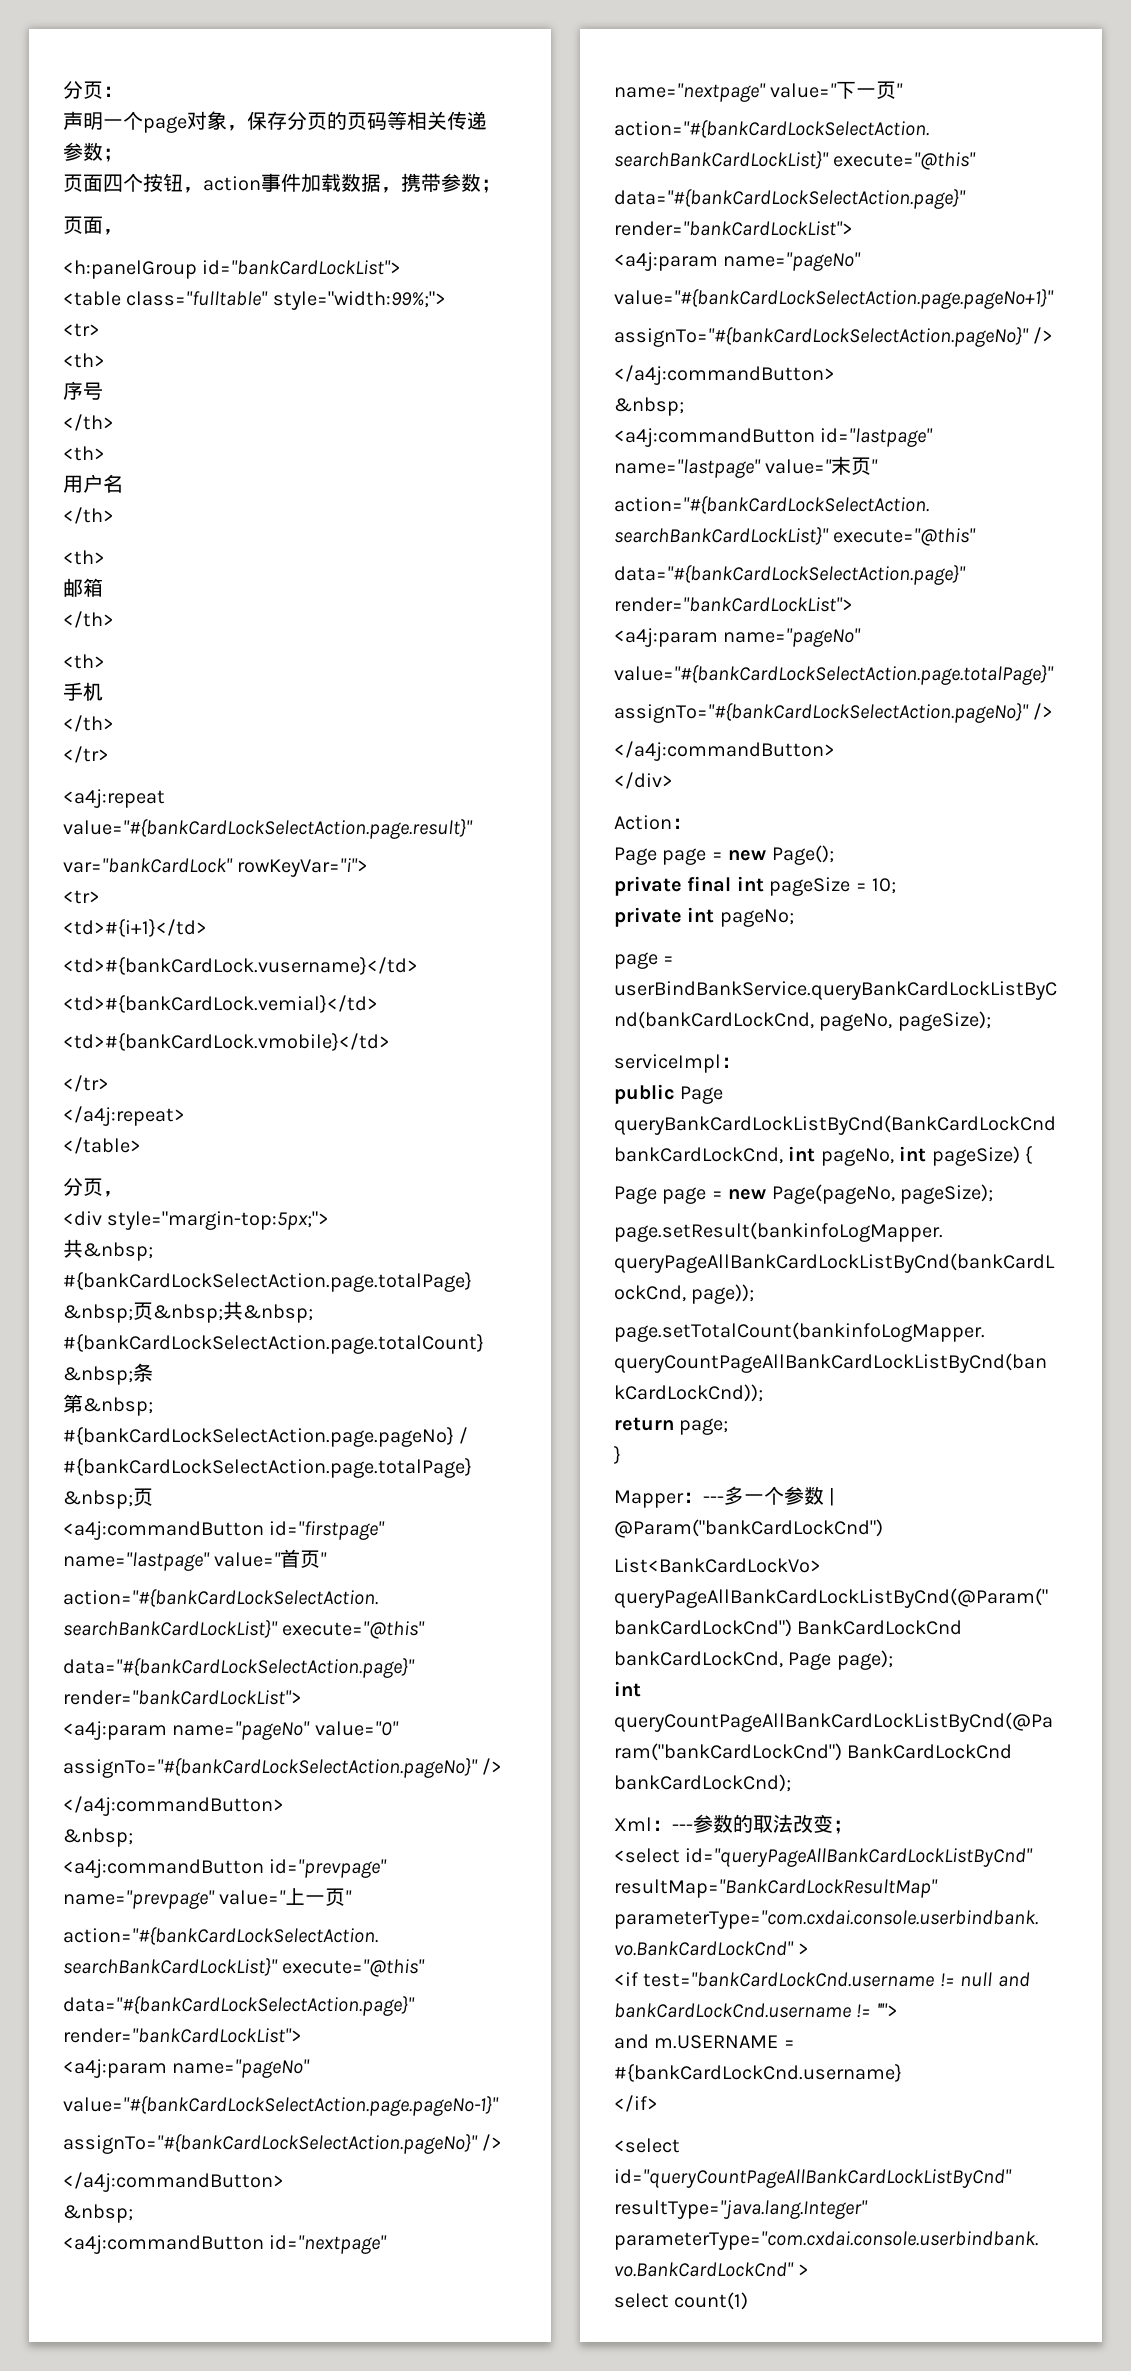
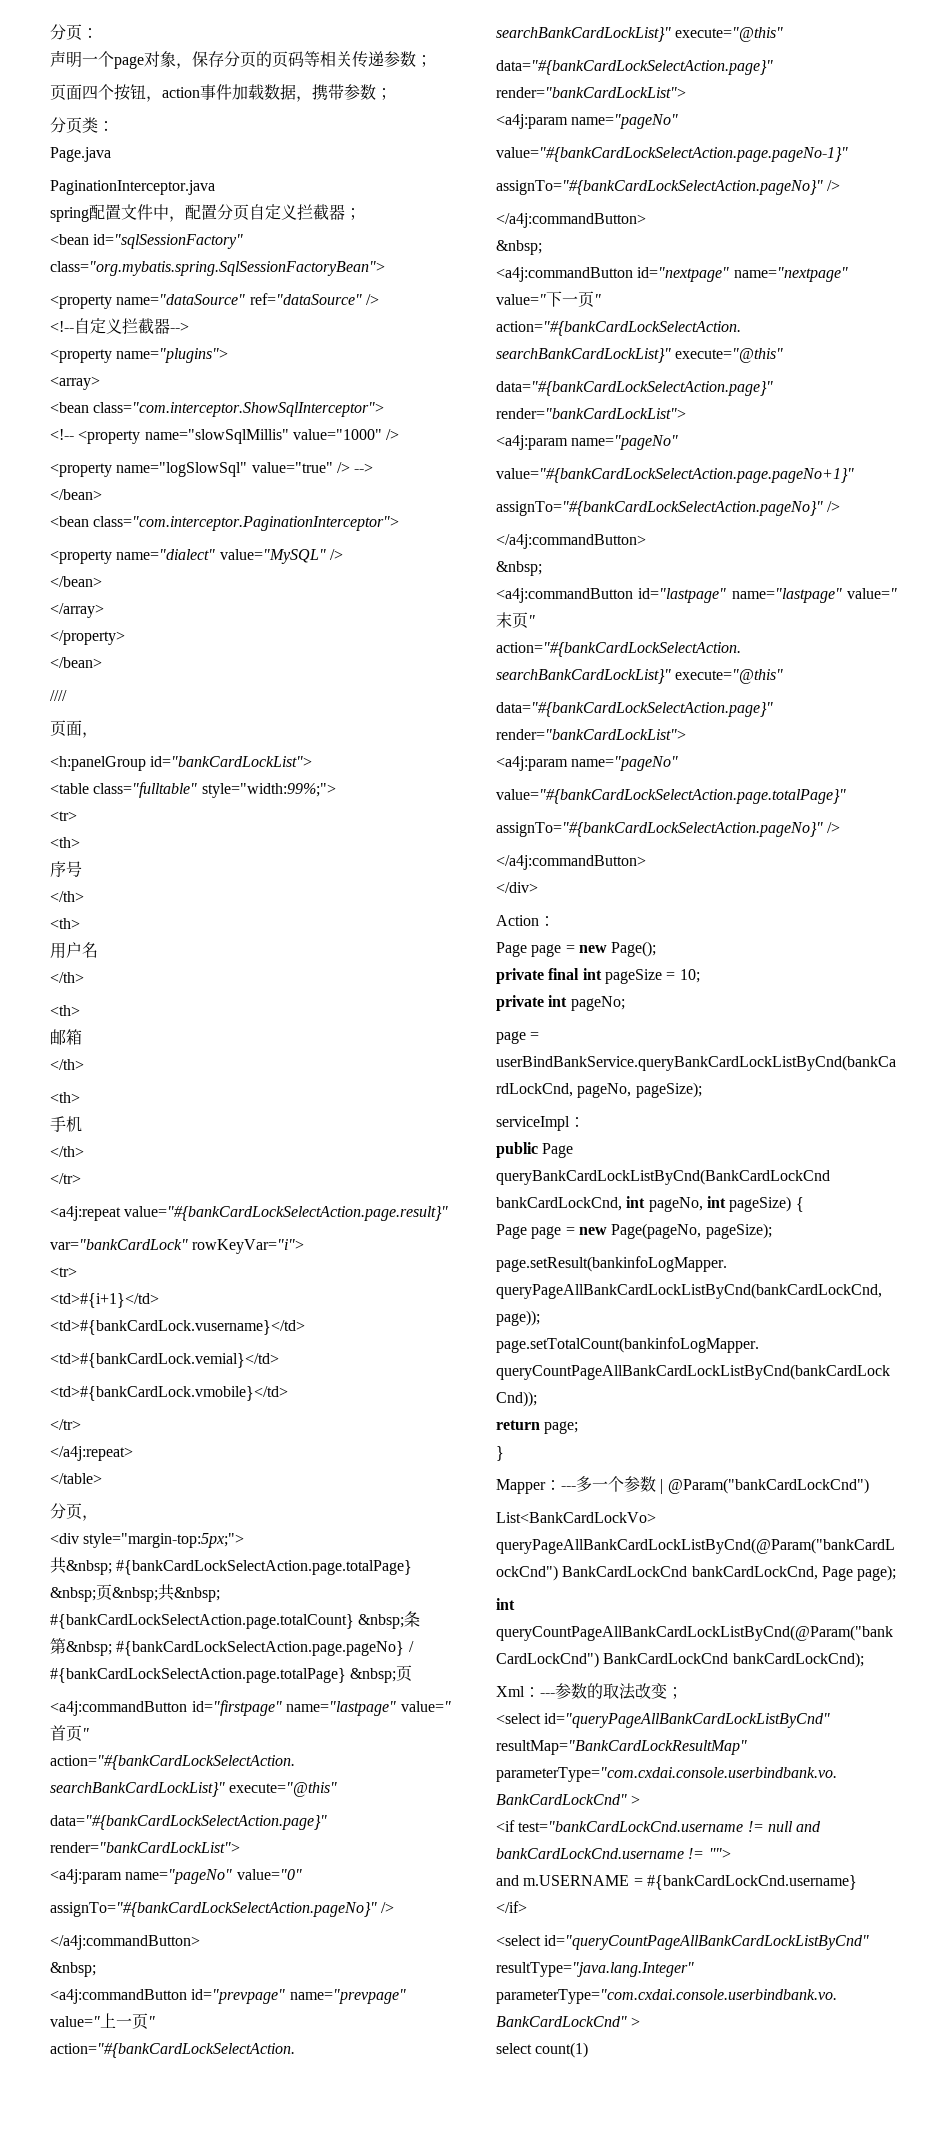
+ 分页类：
+ Page.java
+ PaginationInterceptor.java
+ spring配置文件中，配置分页自定义拦截器；
+ <bean id="sqlSessionFactory" class="org.mybatis.spring.SqlSessionFactoryBean">
+ <property name="dataSource" ref="dataSource" />
+ <!--自定义拦截器-->
+ <property name="plugins">
+ <array>
+ <bean class="com.interceptor.ShowSqlInterceptor">
+ <!-- <property name="slowSqlMillis" value="1000" />
+ <property name="logSlowSql" value="true" /> -->
+ </bean>
+ <bean class="com.interceptor.PaginationInterceptor">
+ <property name="dialect" value="MySQL" />
+ </bean>
+ </array>
+ </property>
+ </bean>
+ ////

